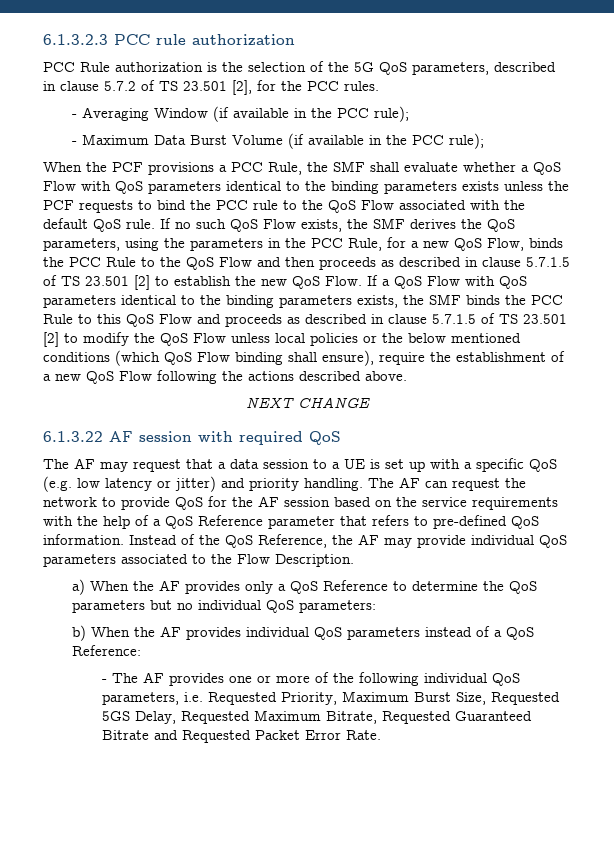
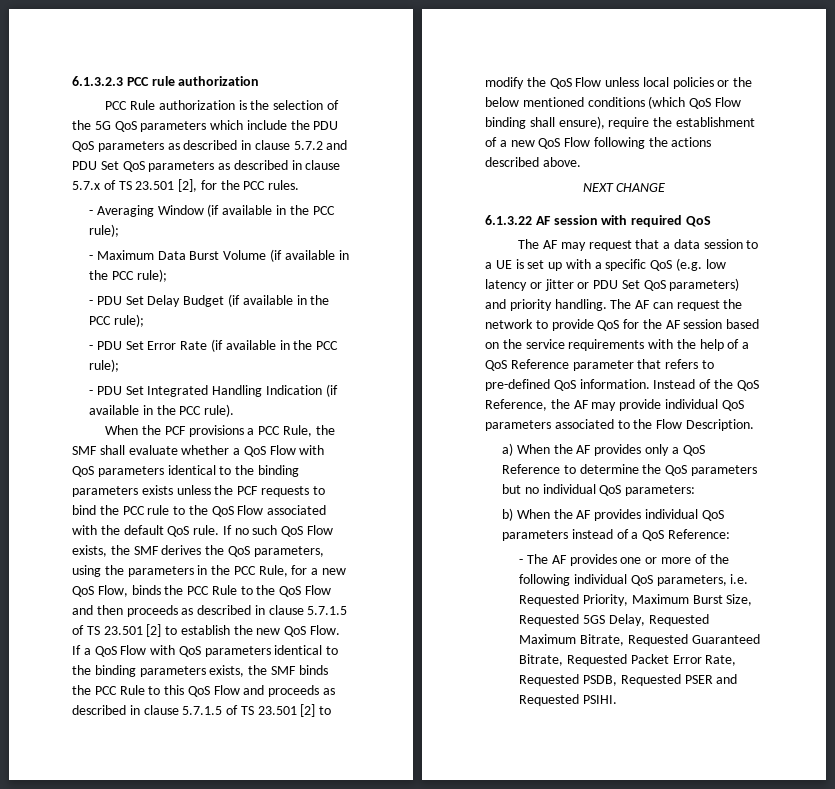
- PCC Rule authorization is the selection of the 5G QoS parameters, described in clause 5.7.2 of TS 23.501 [2], for the PCC rules.
+ PCC Rule authorization is the selection of the 5G QoS parameters which include the PDU QoS parameters as described in clause 5.7.2 and PDU Set QoS parameters as described in clause 5.7.x of TS 23.501 [2], for the PCC rules.
+ - PDU Set Delay Budget (if available in the PCC rule);
+ - PDU Set Error Rate (if available in the PCC rule);
+ - PDU Set Integrated Handling Indication (if available in the PCC rule).
- The AF may request that a data session to a UE is set up with a specific QoS (e.g. low latency or jitter) and priority handling.
+ The AF may request that a data session to a UE is set up with a specific QoS (e.g. low latency or jitter or PDU Set QoS parameters) and priority handling.
- - The AF provides one or more of the following individual QoS parameters, i.e. Requested Priority, Maximum Burst Size, Requested 5GS Delay, Requested Maximum Bitrate, Requested Guaranteed Bitrate and Requested Packet Error Rate.
+ - The AF provides one or more of the following individual QoS parameters, i.e. Requested Priority, Maximum Burst Size, Requested 5GS Delay, Requested Maximum Bitrate, Requested Guaranteed Bitrate, Requested Packet Error Rate, Requested PSDB, Requested PSER and Requested PSIHI.

